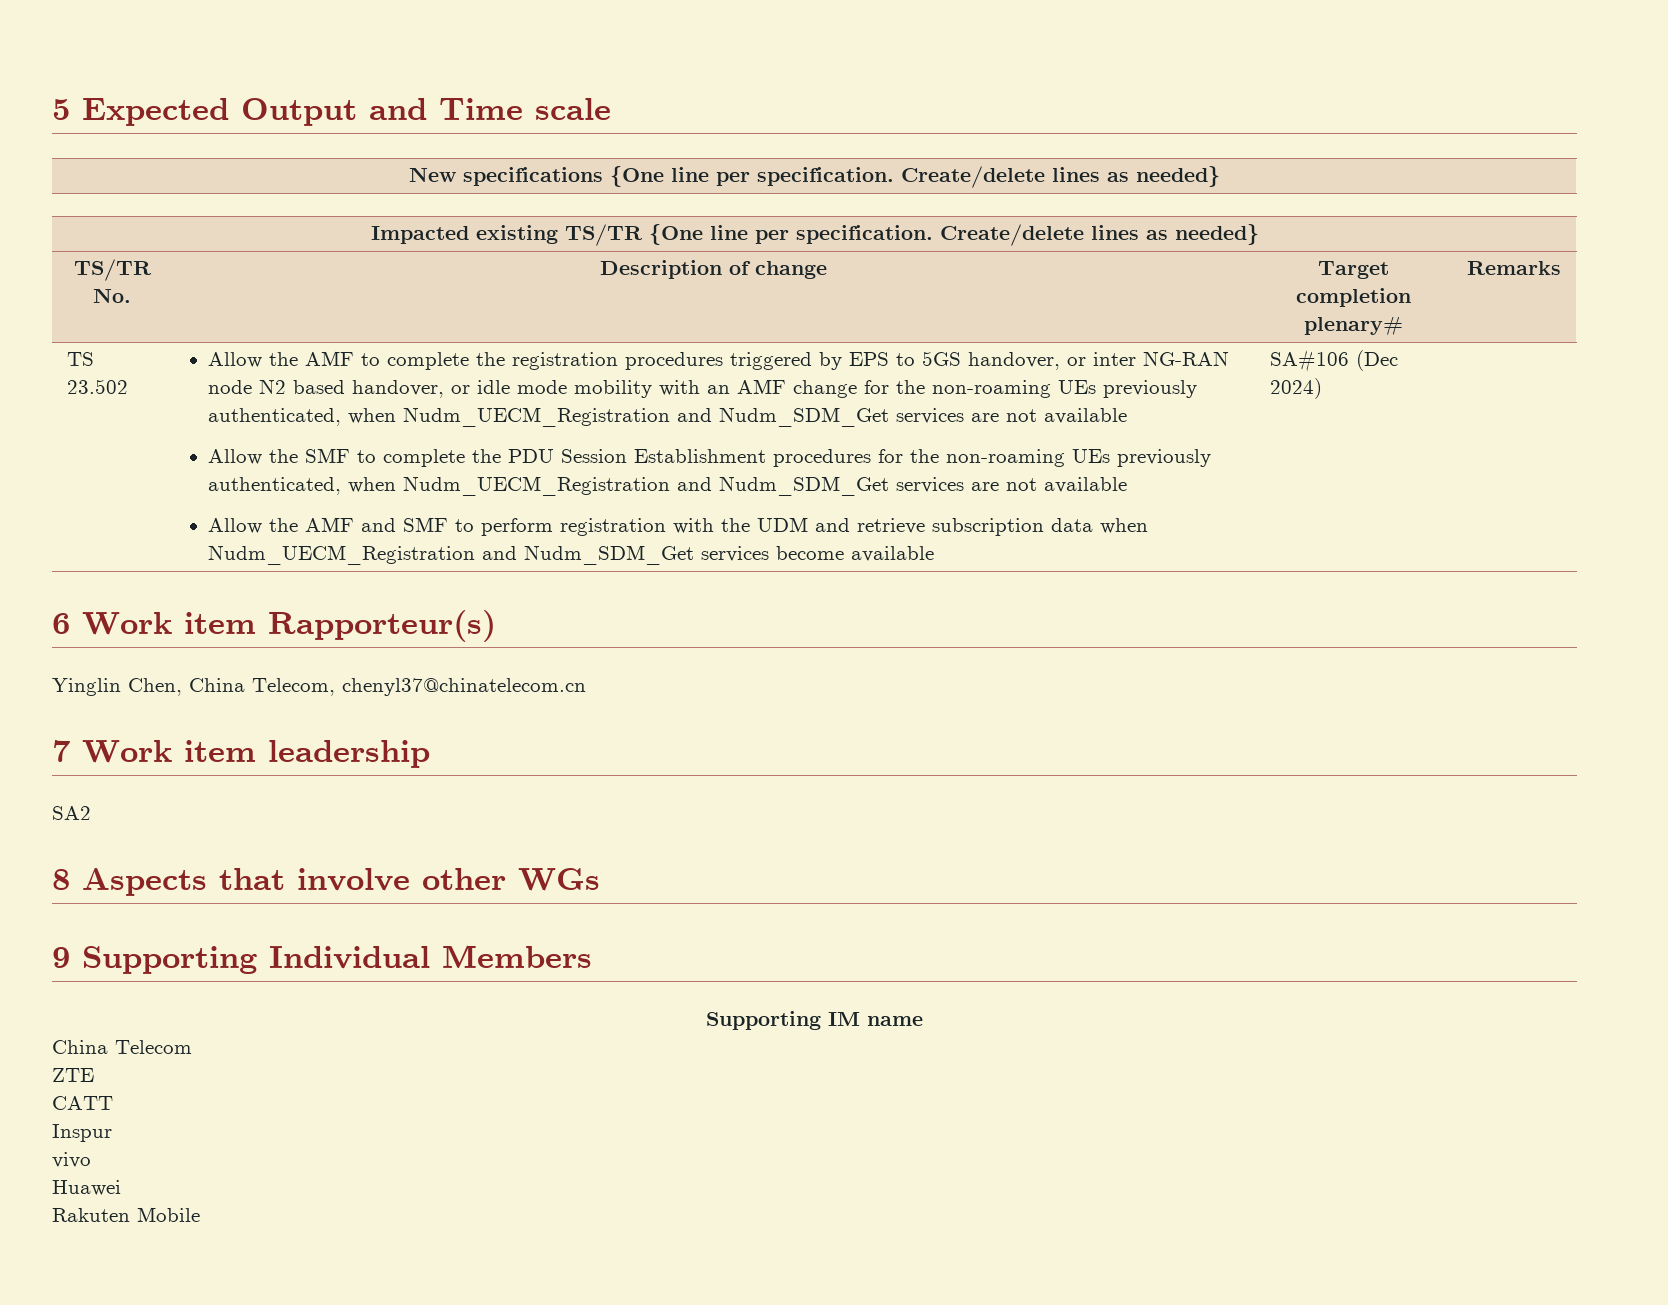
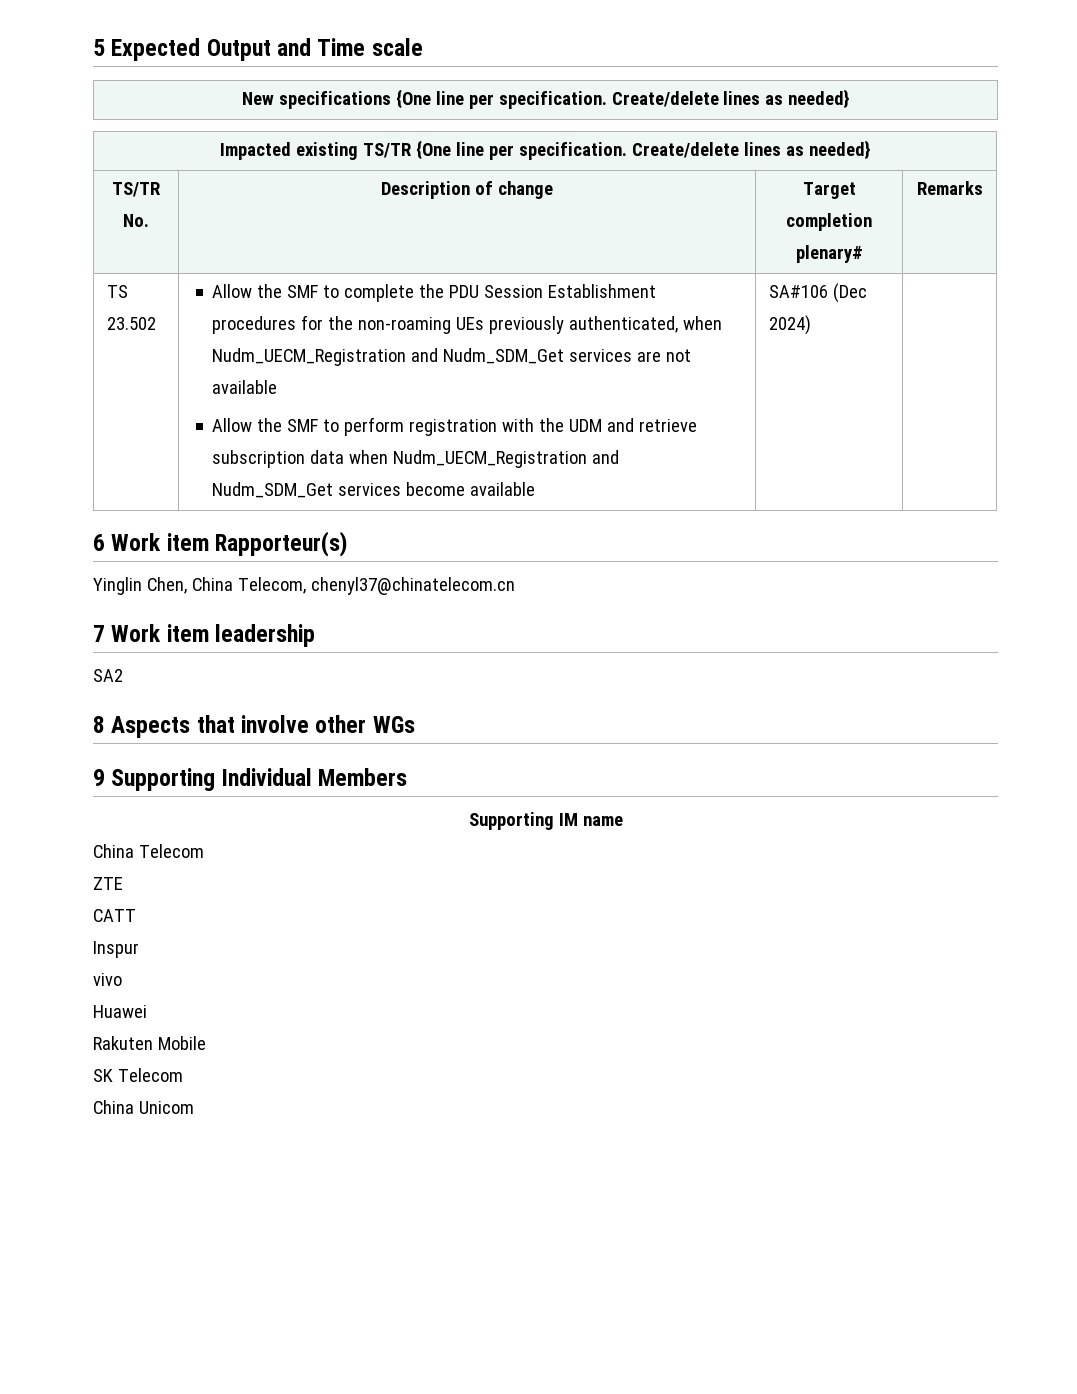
- Allow the AMF to complete the registration procedures triggered by EPS to 5GS handover, or inter NG-RAN node N2 based handover, or idle mode mobility with an AMF change for the non-roaming UEs previously authenticated, when Nudm_UECM_Registration and Nudm_SDM_Get services are not available
- Allow the AMF and SMF to perform registration with the UDM and retrieve subscription data when Nudm_UECM_Registration and Nudm_SDM_Get services become available
+ Allow the SMF to perform registration with the UDM and retrieve subscription data when Nudm_UECM_Registration and Nudm_SDM_Get services become available
+ SK Telecom
+ China Unicom

